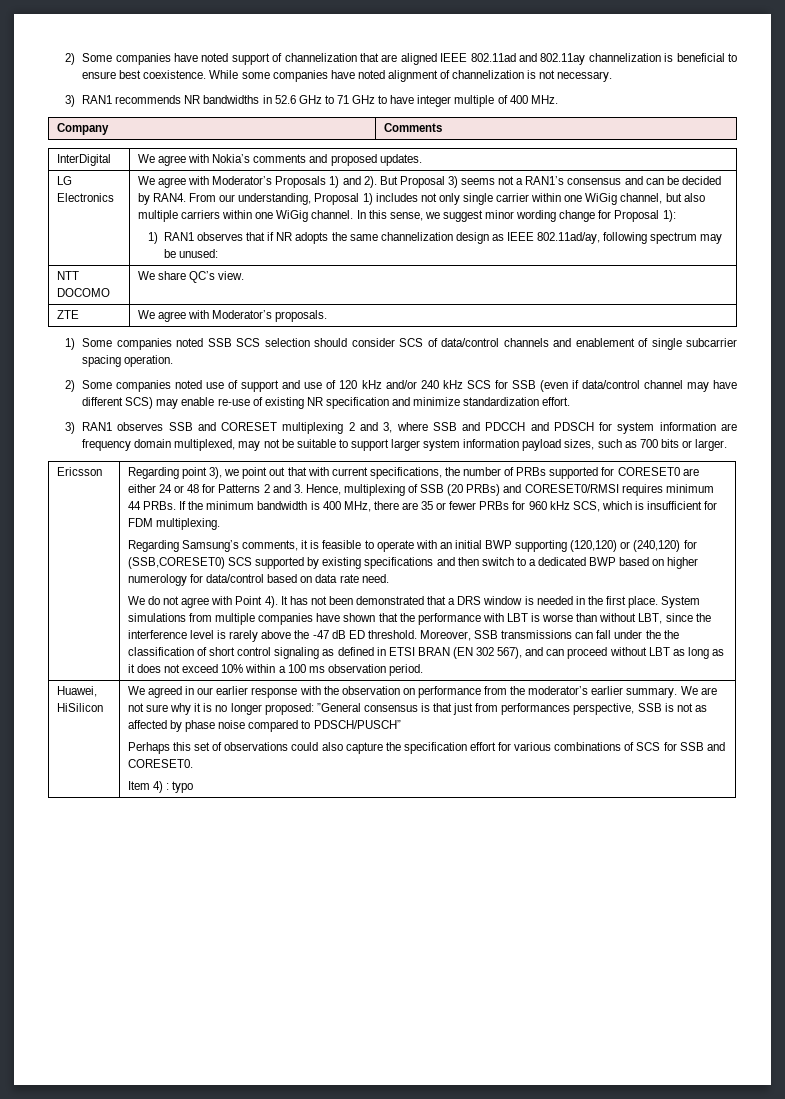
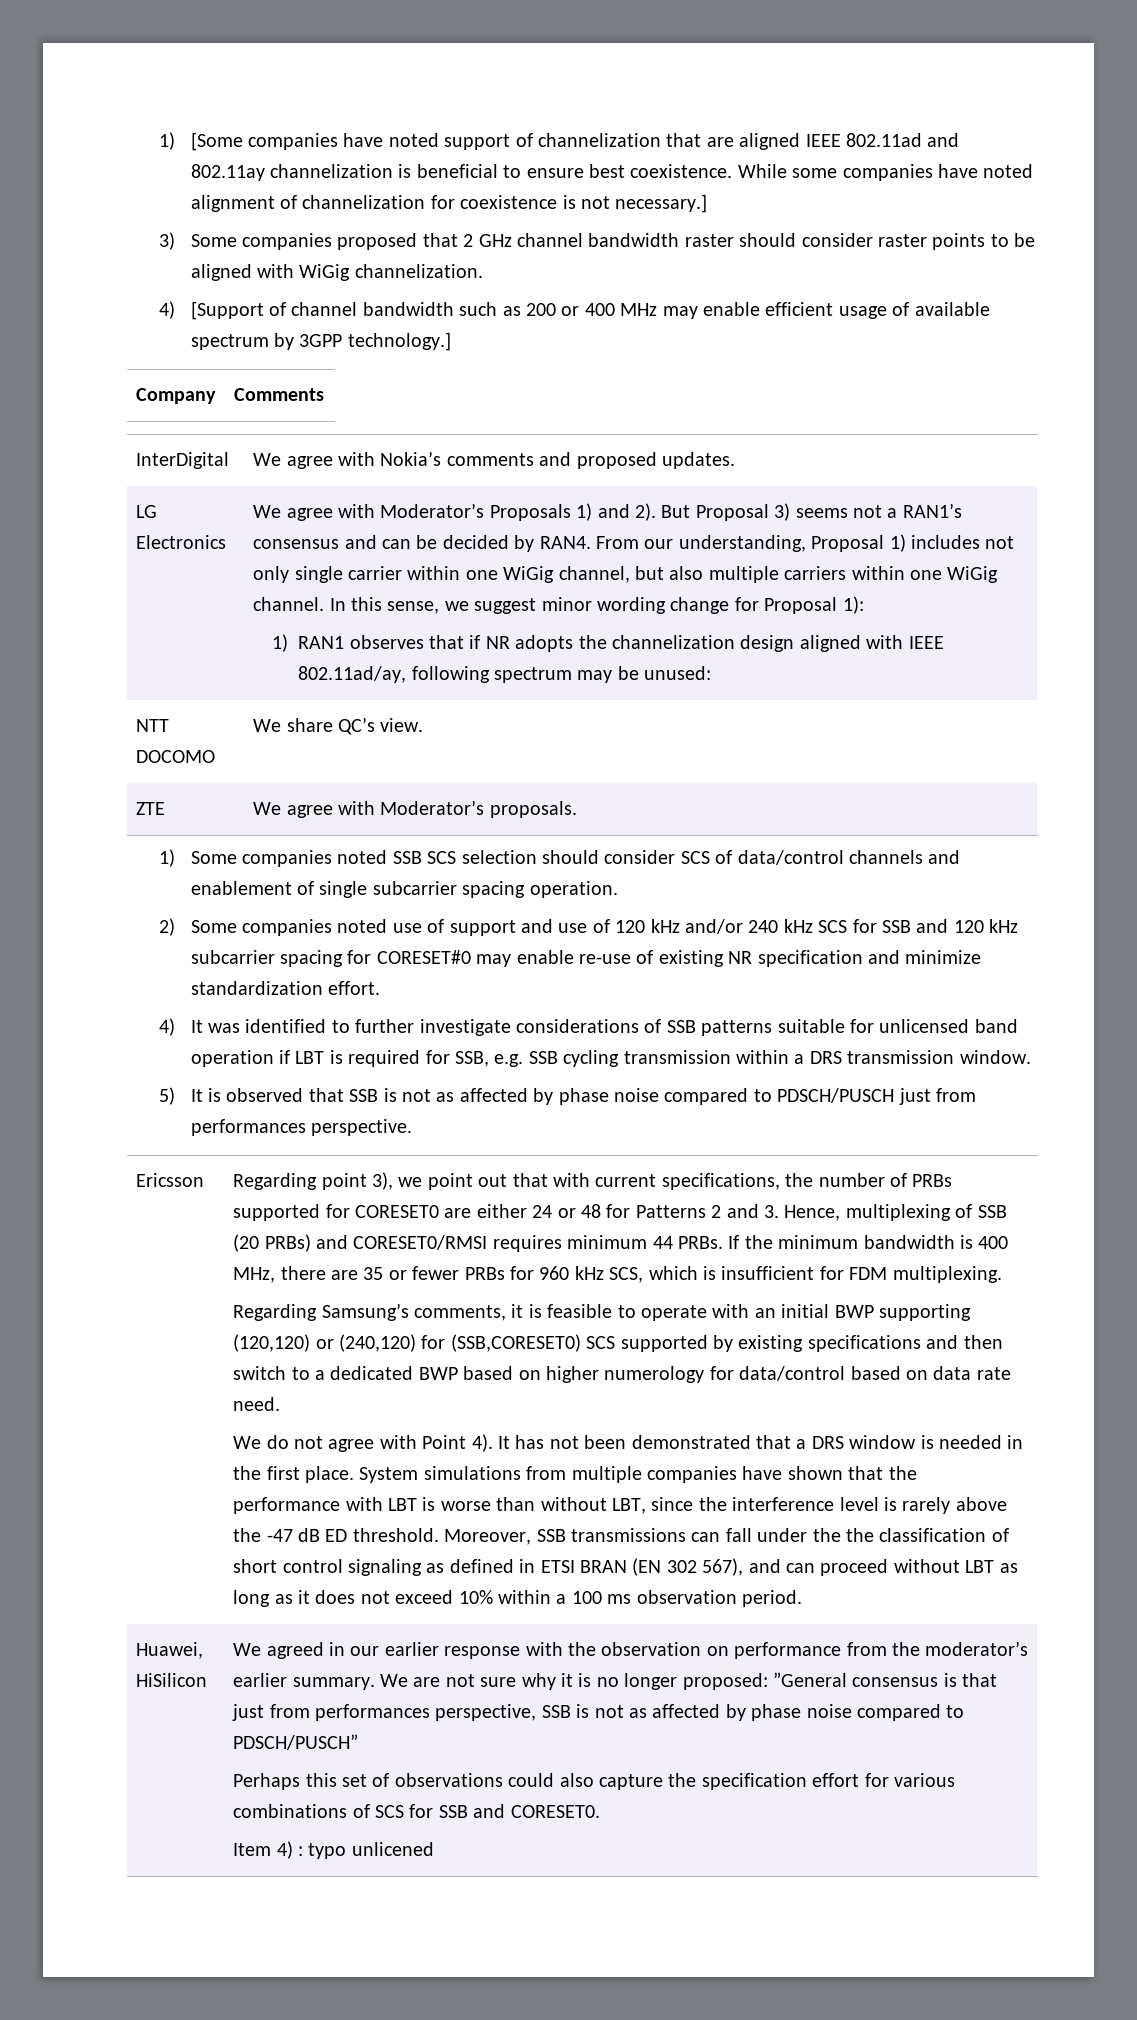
- 2) Some companies have noted support of channelization that are aligned IEEE 802.11ad and 802.11ay channelization is beneficial to ensure best coexistence.
+ 1) [Some companies have noted support of channelization that are aligned IEEE 802.11ad and 802.11ay channelization is beneficial to ensure best coexistence.
- While some companies have noted alignment of channelization is not necessary.
- 3) RAN1 recommends NR bandwidths in 52.6 GHz to 71 GHz to have integer multiple of 400 MHz.
+ While some companies have noted alignment of channelization for coexistence is not necessary.]
+ 3) Some companies proposed that 2 GHz channel bandwidth raster should consider raster points to be aligned with WiGig channelization.
+ 4) [Support of channel bandwidth such as 200 or 400 MHz may enable efficient usage of available spectrum by 3GPP technology.]
- 1) RAN1 observes that if NR adopts the same channelization design as IEEE 802.11ad/ay, following spectrum may be unused:
+ 1) RAN1 observes that if NR adopts the channelization design aligned with IEEE 802.11ad/ay, following spectrum may be unused:
- 2) Some companies noted use of support and use of 120 kHz and/or 240 kHz SCS for SSB (even if data/control channel may have different SCS) may enable re-use of existing NR specification and minimize standardization effort.
+ 2) Some companies noted use of support and use of 120 kHz and/or 240 kHz SCS for SSB and 120 kHz subcarrier spacing for CORESET#0 may enable re-use of existing NR specification and minimize standardization effort.
- 3) RAN1 observes SSB and CORESET multiplexing 2 and 3, where SSB and PDCCH and PDSCH for system information are frequency domain multiplexed, may not be suitable to support larger system information payload sizes, such as 700 bits or larger.
+ 4) It was identified to further investigate considerations of SSB patterns suitable for unlicensed band operation if LBT is required for SSB, e.g. SSB cycling transmission within a DRS transmission window.
+ 5) It is observed that SSB is not as affected by phase noise compared to PDSCH/PUSCH just from performances perspective.
- Item 4) : typo
+ Item 4) : typo unlicened

